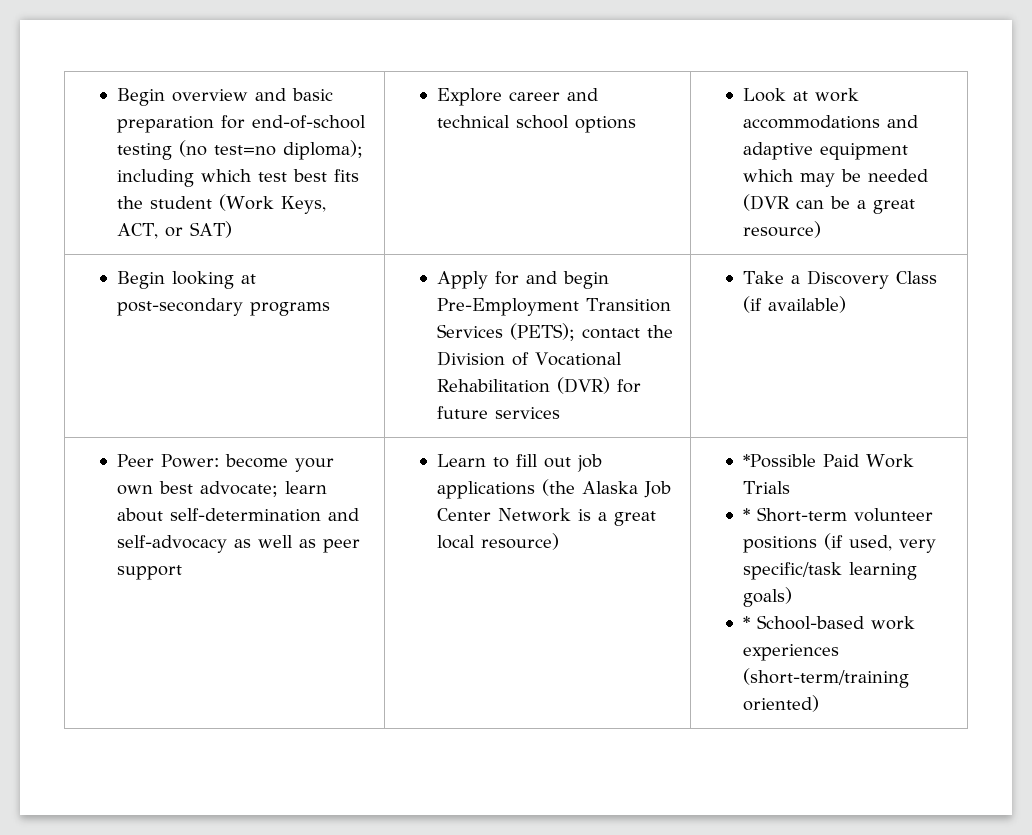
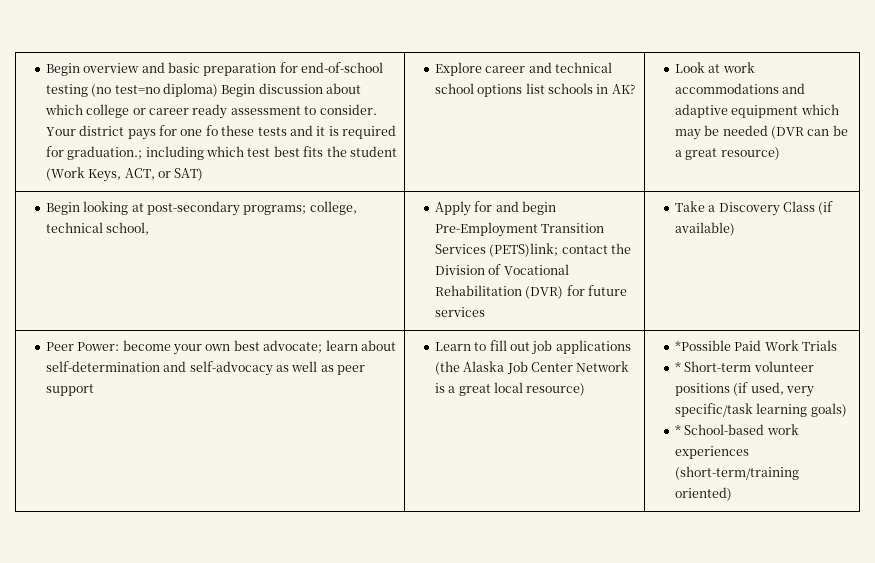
- Begin overview and basic preparation for end-of-school testing (no test=no diploma); including which test best fits the student (Work Keys, ACT, or SAT)
+ Begin overview and basic preparation for end-of-school testing (no test=no diploma) Begin discussion about which college or career ready assessment to consider. Your district pays for one fo these tests and it is required for graduation.; including which test best fits the student (Work Keys, ACT, or SAT)
- Explore career and technical school options
+ Explore career and technical school options list schools in AK?
- Begin looking at post-secondary programs | Apply for and begin Pre-Employment Transition Services (PETS); contact the Division of Vocational Rehabilitation (DVR) for future services | Take a Discovery Class (if available)
+ Begin looking at post-secondary programs; college, technical school, | Apply for and begin Pre-Employment Transition Services (PETS)link; contact the Division of Vocational Rehabilitation (DVR) for future services | Take a Discovery Class (if available)

